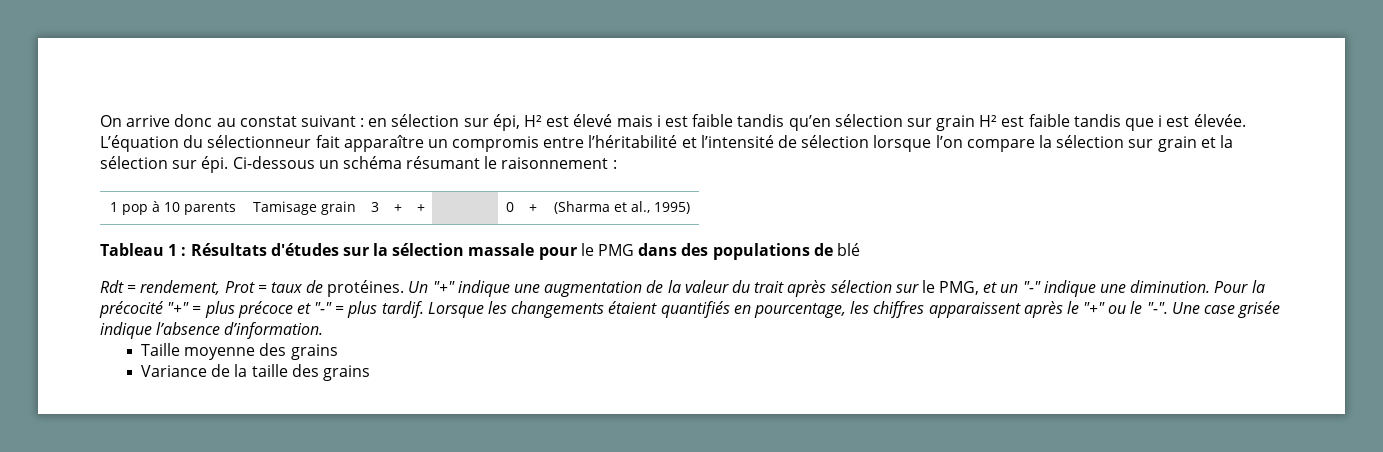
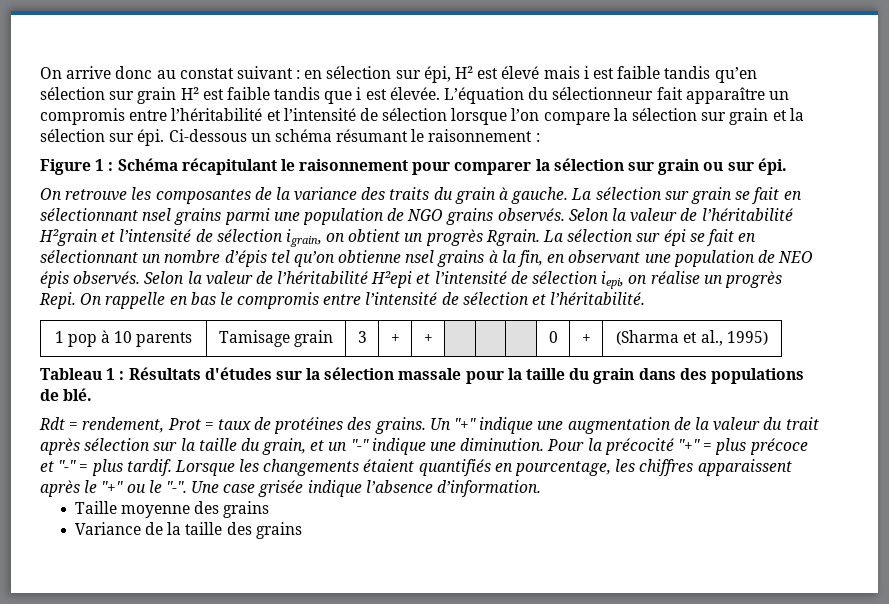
+ Figure 1 : Schéma récapitulant le raisonnement pour comparer la sélection sur grain ou sur épi.
+ On retrouve les composantes de la variance des traits du grain à gauche. La sélection sur grain se fait en sélectionnant nsel grains parmi une population de NGO grains observés. Selon la valeur de l’héritabilité H²grain et l’intensité de sélection igrain, on obtient un progrès Rgrain. La sélection sur épi se fait en sélectionnant un nombre d’épis tel qu’on obtienne nsel grains à la fin, en observant une population de NEO épis observés. Selon la valeur de l’héritabilité H²epi et l’intensité de sélection iepi, on réalise un progrès Repi. On rappelle en bas le compromis entre l’intensité de sélection et l’héritabilité.
- Tableau 1 : Résultats d'études sur la sélection massale pour le PMG dans des populations de blé
+ Tableau 1 : Résultats d'études sur la sélection massale pour la taille du grain dans des populations de blé.
- Rdt = rendement, Prot = taux de protéines.
+ Rdt = rendement, Prot = taux de protéines des grains.
- Un "+" indique une augmentation de la valeur du trait après sélection sur le PMG, et un "-" indique une diminution.
+ Un "+" indique une augmentation de la valeur du trait après sélection sur la taille du grain, et un "-" indique une diminution.

